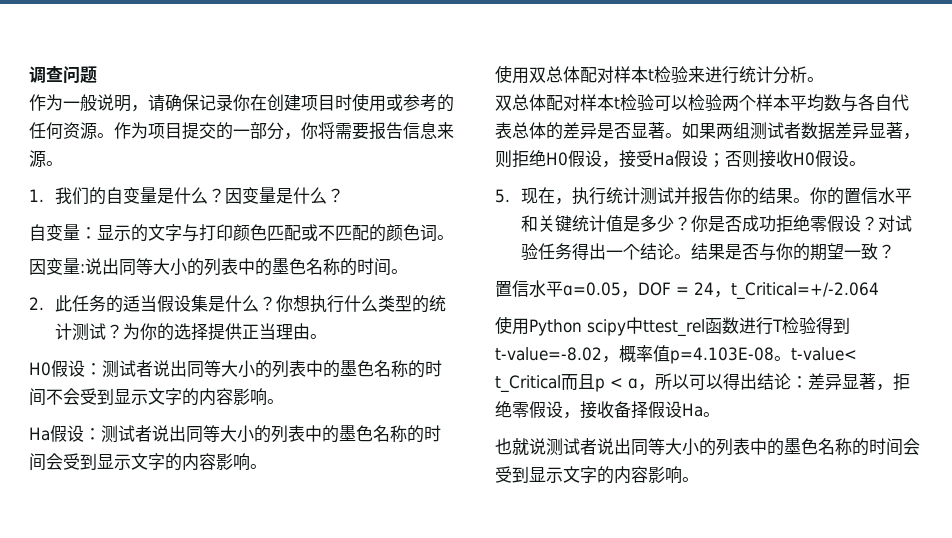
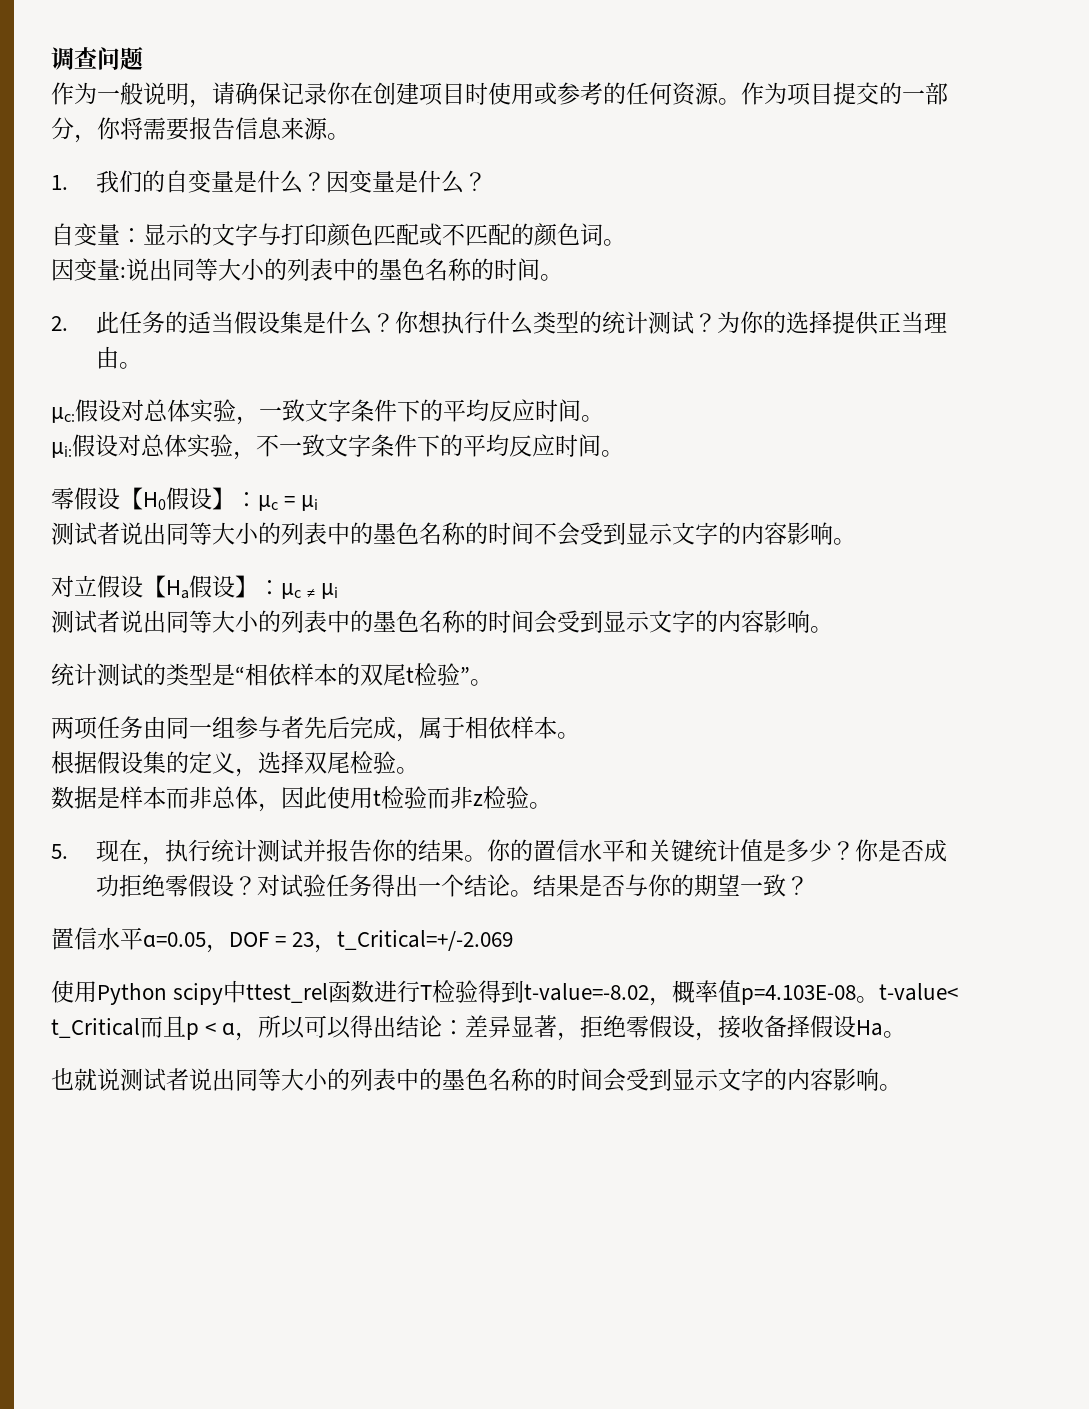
- H0假设：测试者说出同等大小的列表中的墨色名称的时间不会受到显示文字的内容影响。
+ μc:假设对总体实验，一致文字条件下的平均反应时间。
+ μi:假设对总体实验，不一致文字条件下的平均反应时间。
+ 零假设【H0假设】：μc = μi
+ 测试者说出同等大小的列表中的墨色名称的时间不会受到显示文字的内容影响。
- Ha假设：测试者说出同等大小的列表中的墨色名称的时间会受到显示文字的内容影响。
+ 对立假设【Ha假设】：μc ≠ μi
+ 测试者说出同等大小的列表中的墨色名称的时间会受到显示文字的内容影响。
- 使用双总体配对样本t检验来进行统计分析。
- 双总体配对样本t检验可以检验两个样本平均数与各自代表总体的差异是否显著。如果两组测试者数据差异显著，则拒绝H0假设，接受Ha假设；否则接收H0假设。
+ 统计测试的类型是“相依样本的双尾t检验”。
+ 两项任务由同一组参与者先后完成，属于相依样本。
+ 根据假设集的定义，选择双尾检验。
+ 数据是样本而非总体，因此使用t检验而非z检验。
- 置信水平ɑ=0.05，DOF = 24，t_Critical=+/-2.064
+ 置信水平ɑ=0.05，DOF = 23，t_Critical=+/-2.069

